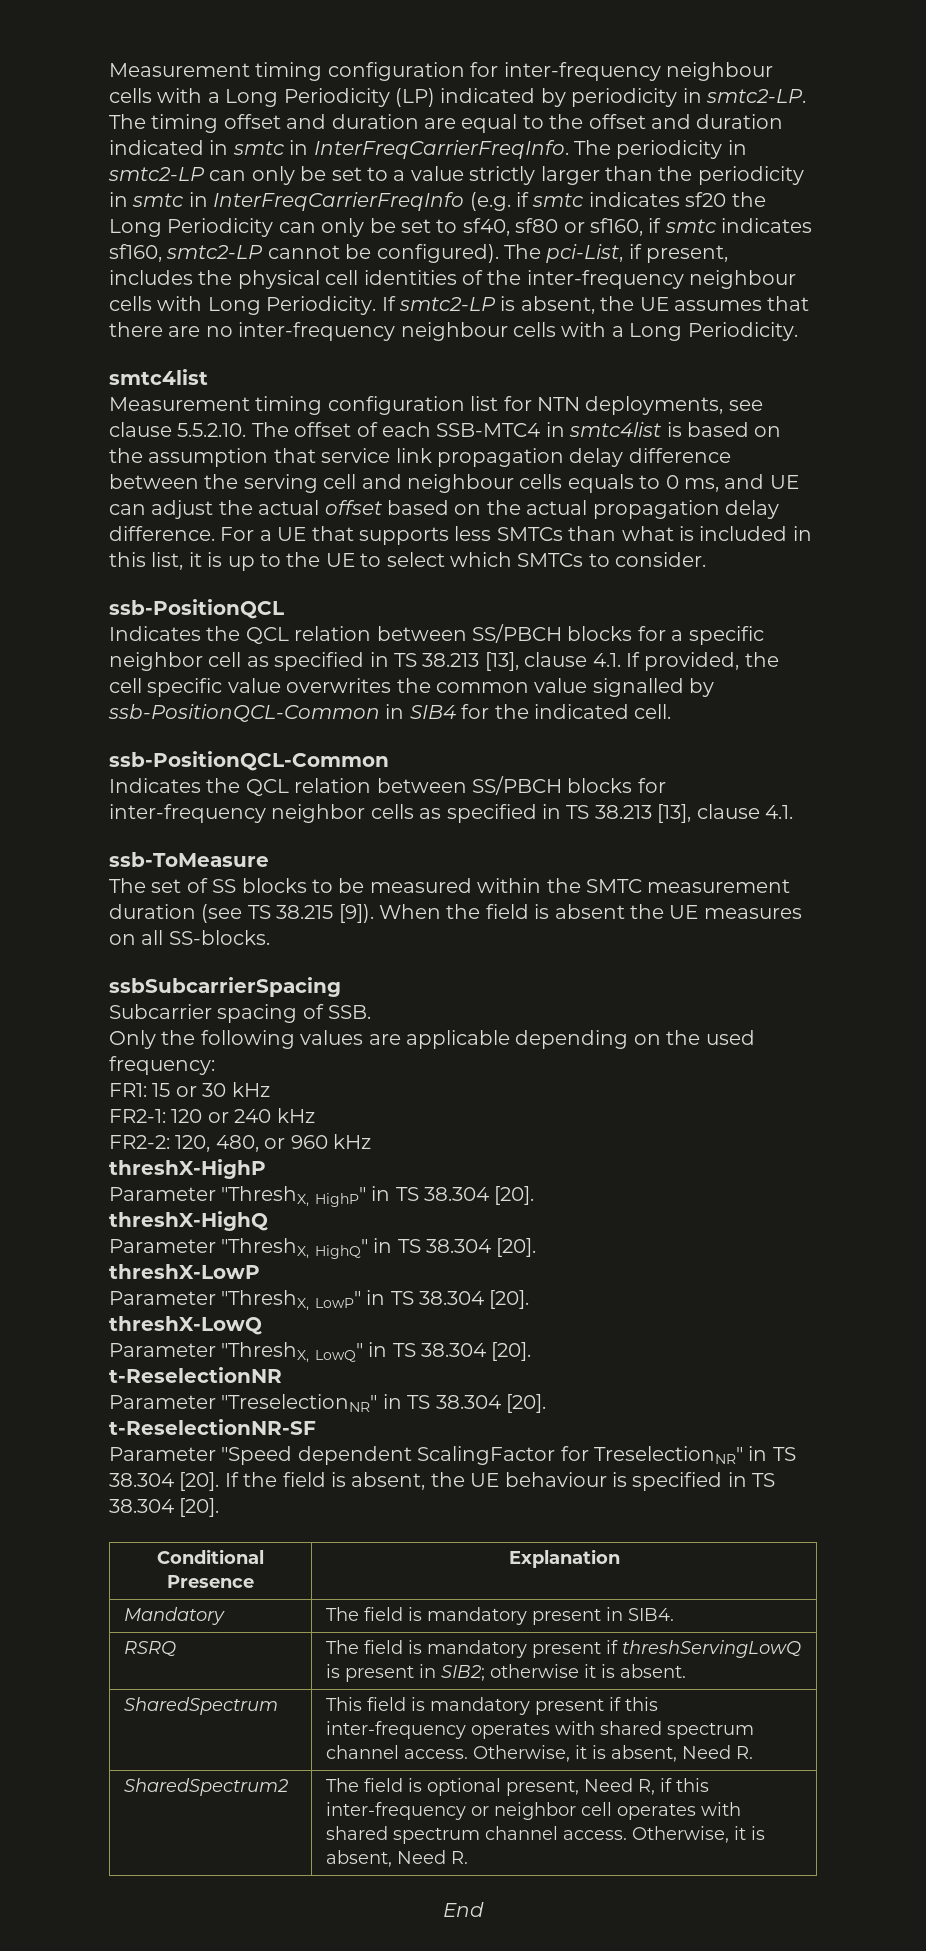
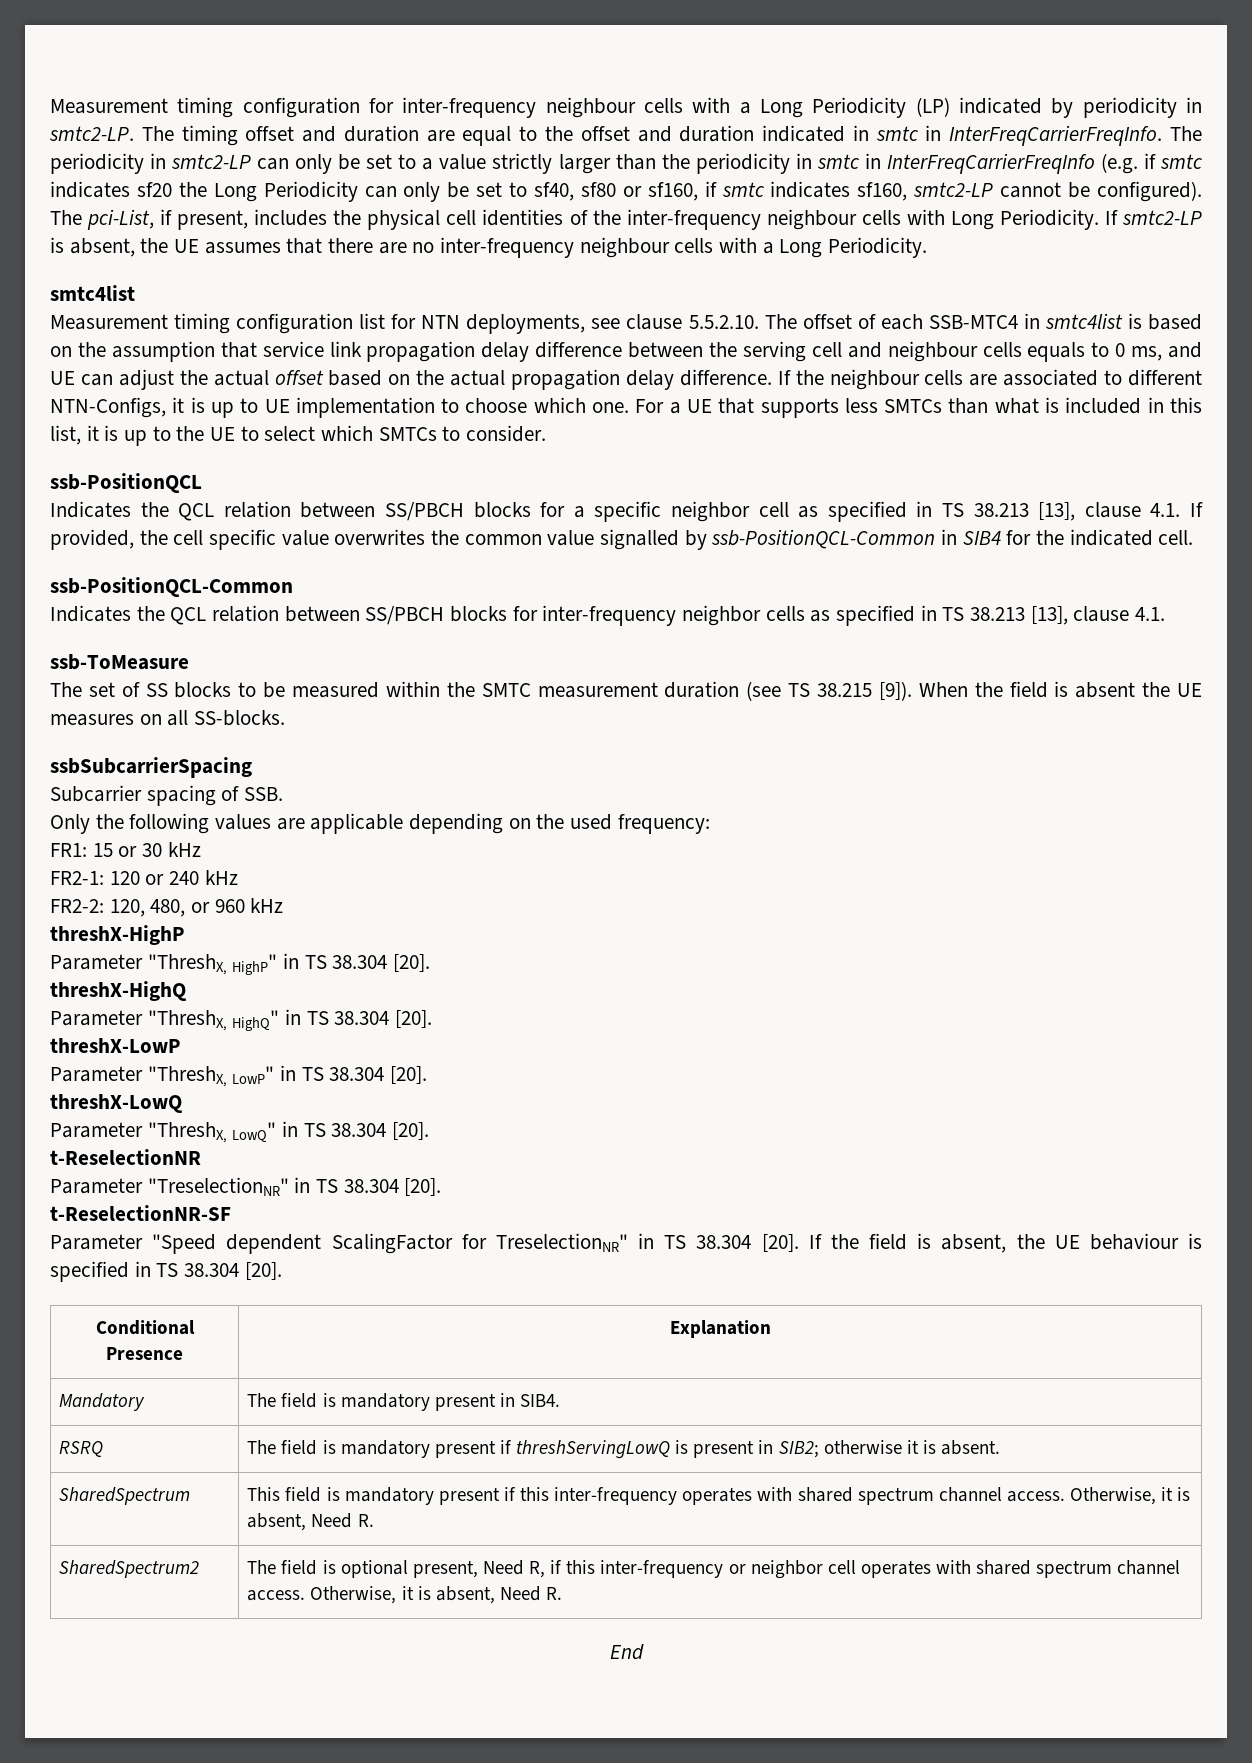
+ If the neighbour cells are associated to different NTN-Configs, it is up to UE implementation to choose which one.

